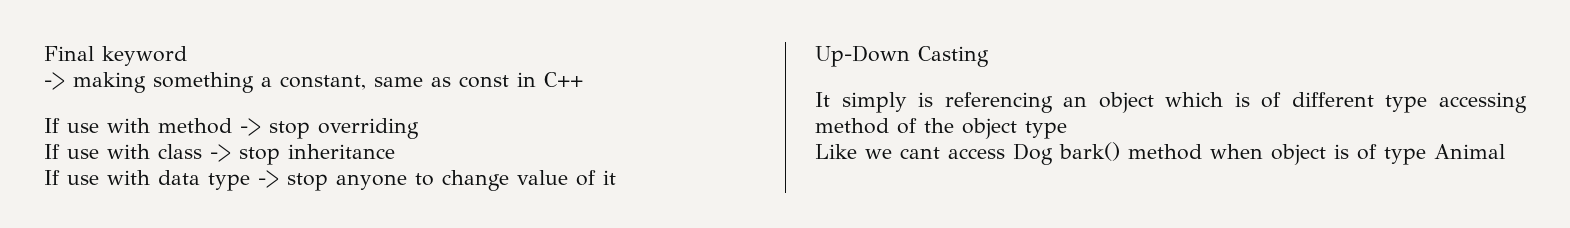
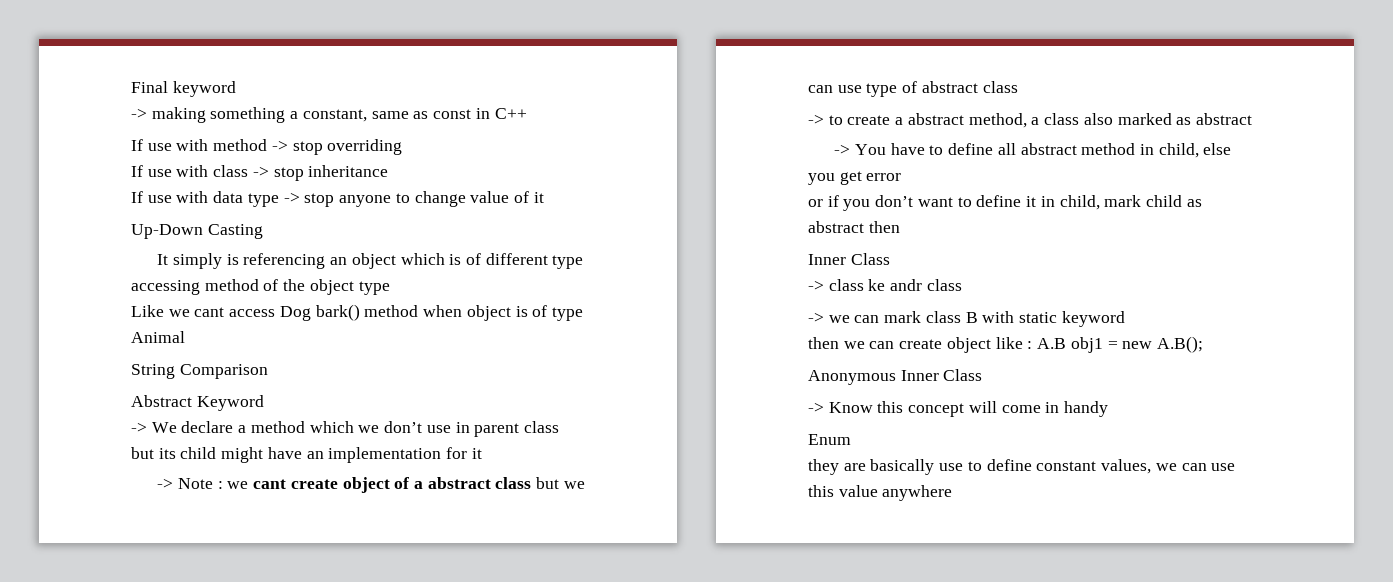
+ String Comparison
+ Abstract Keyword
+ -> We declare a method which we don’t use in parent class but its child might have an implementation for it
+ -> Note : we cant create object of a abstract class but we can use type of abstract class
+ -> to create a abstract method, a class also marked as abstract
+ -> You have to define all abstract method in child, else you get error
+ or if you don’t want to define it in child, mark child as abstract then
+ Inner Class
+ -> class ke andr class
+ -> we can mark class B with static keyword
+ then we can create object like : A.B obj1 = new A.B();
+ Anonymous Inner Class
+ -> Know this concept will come in handy
+ Enum
+ they are basically use to define constant values, we can use this value anywhere

